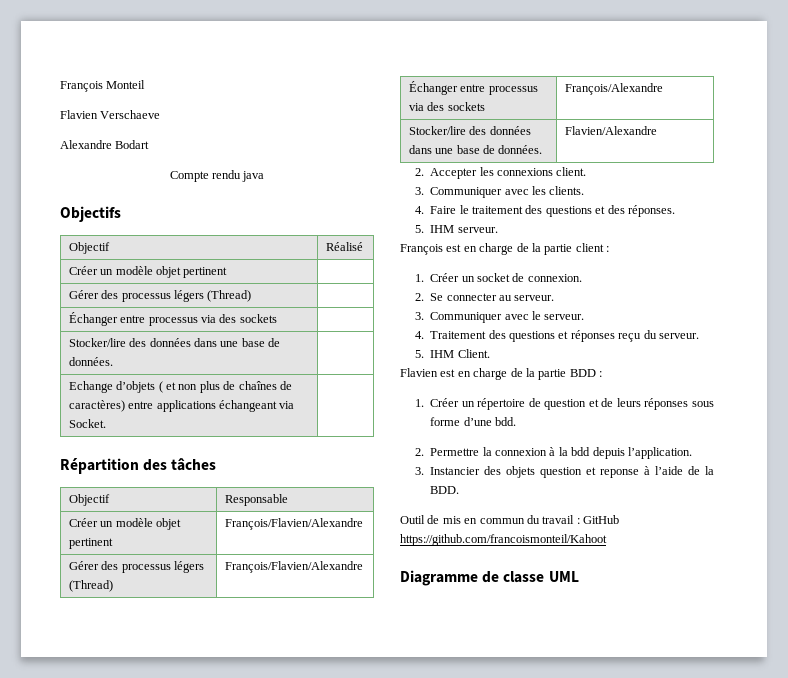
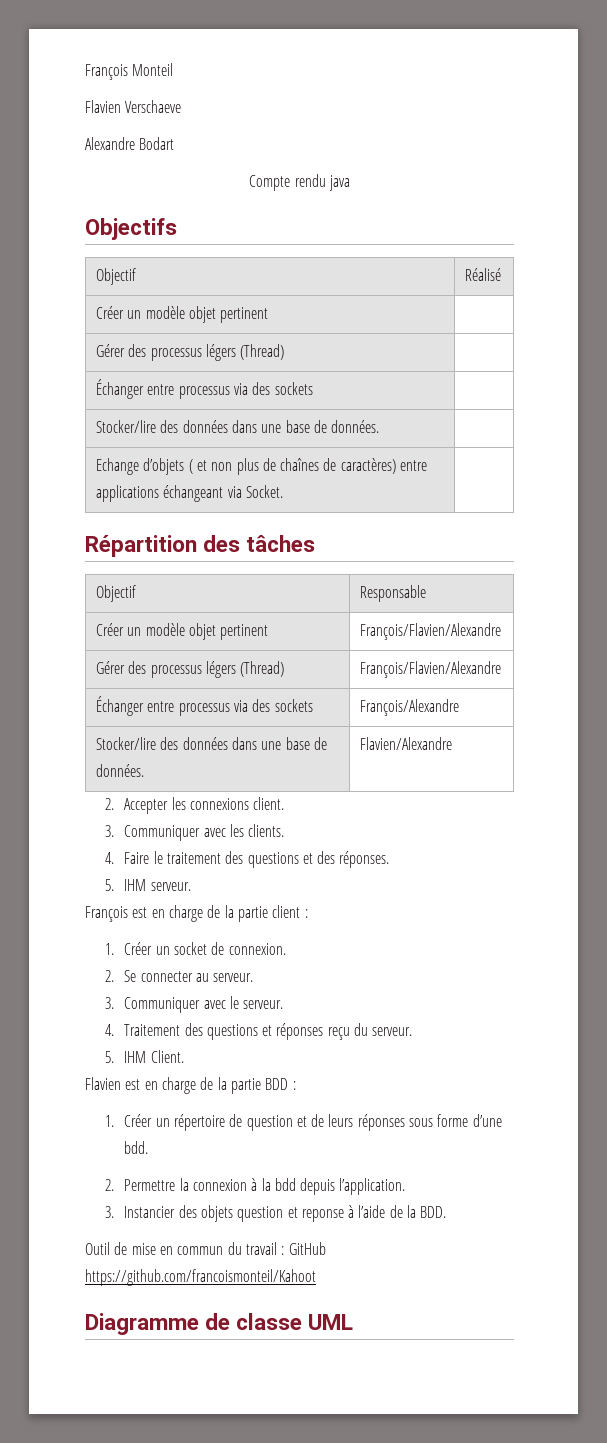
- Outil de mis en commun du travail : GitHub https://github.com/francoismonteil/Kahoot
+ Outil de mise en commun du travail : GitHub https://github.com/francoismonteil/Kahoot

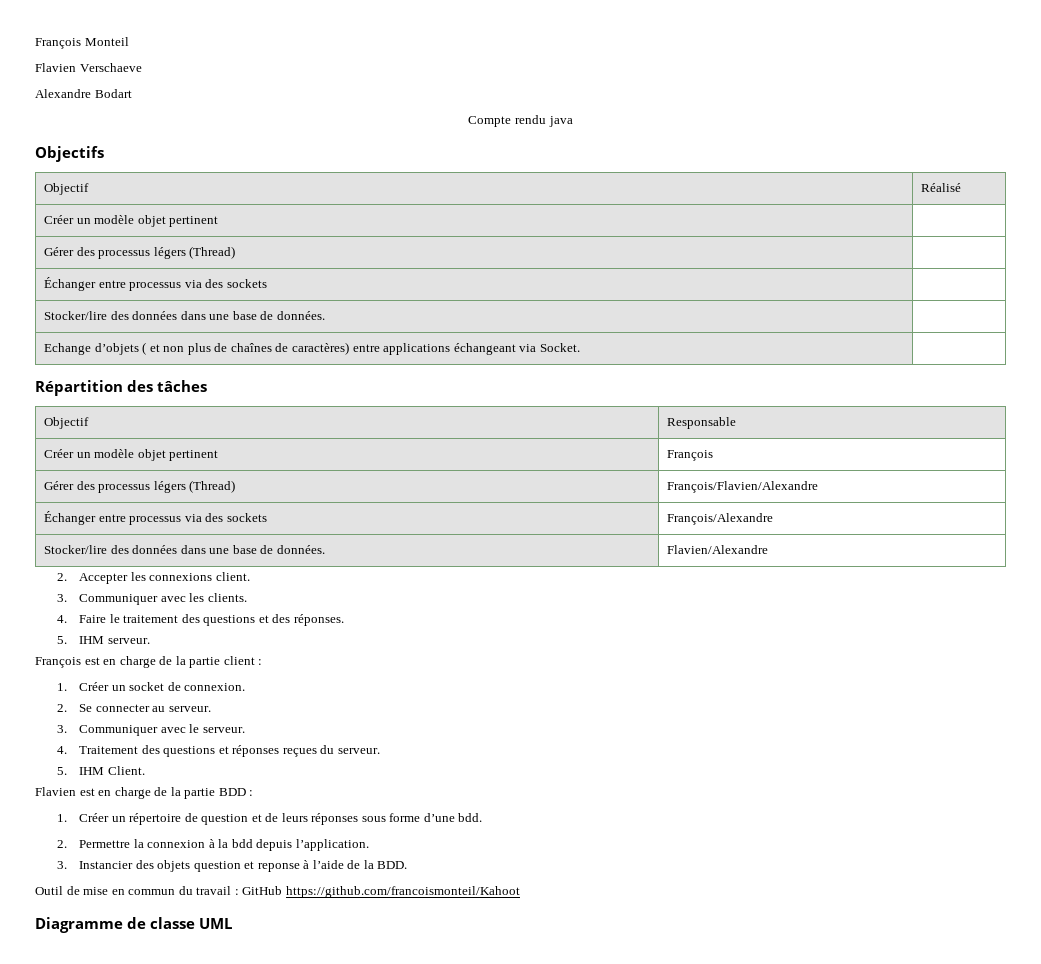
- Créer un modèle objet pertinent | François/Flavien/Alexandre
+ Créer un modèle objet pertinent | François
- 4. Traitement des questions et réponses reçu du serveur.
+ 4. Traitement des questions et réponses reçues du serveur.

